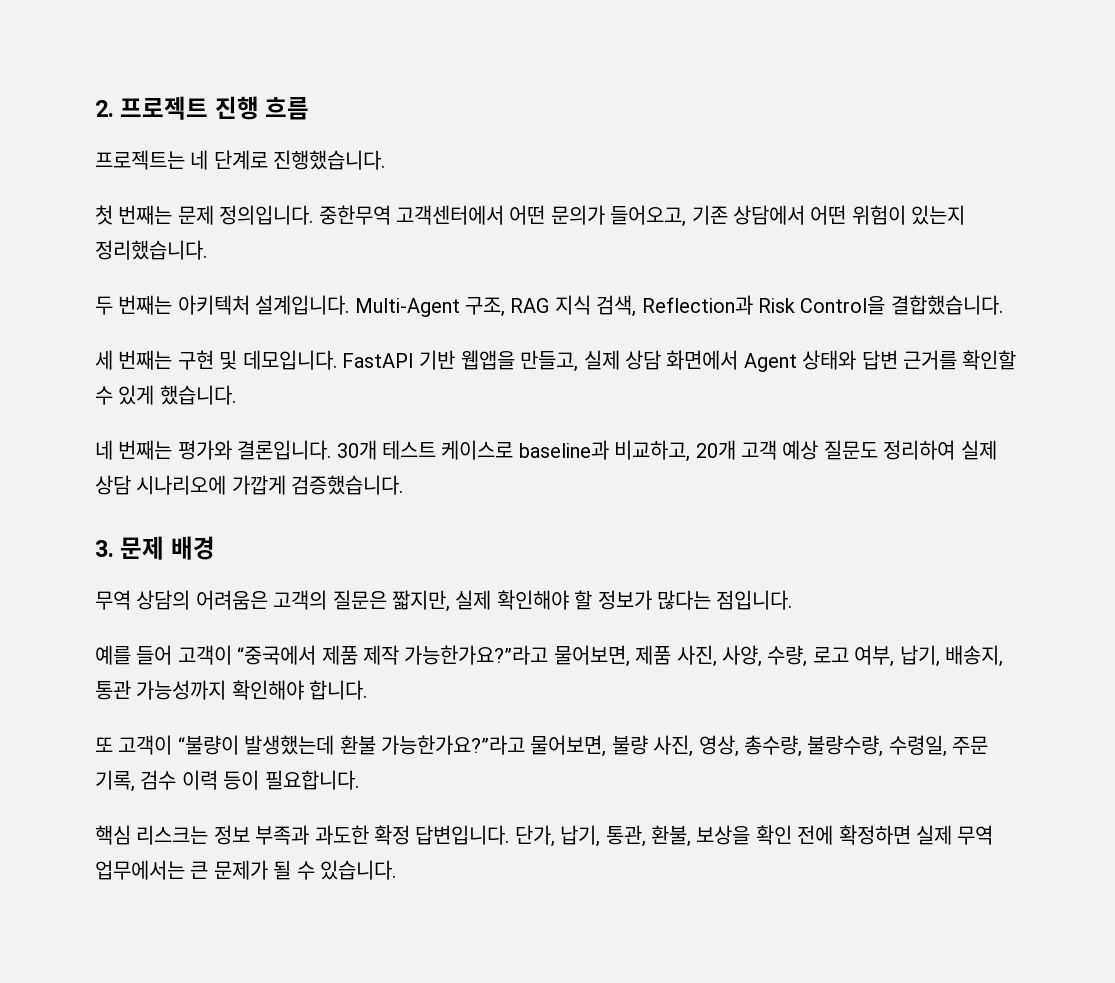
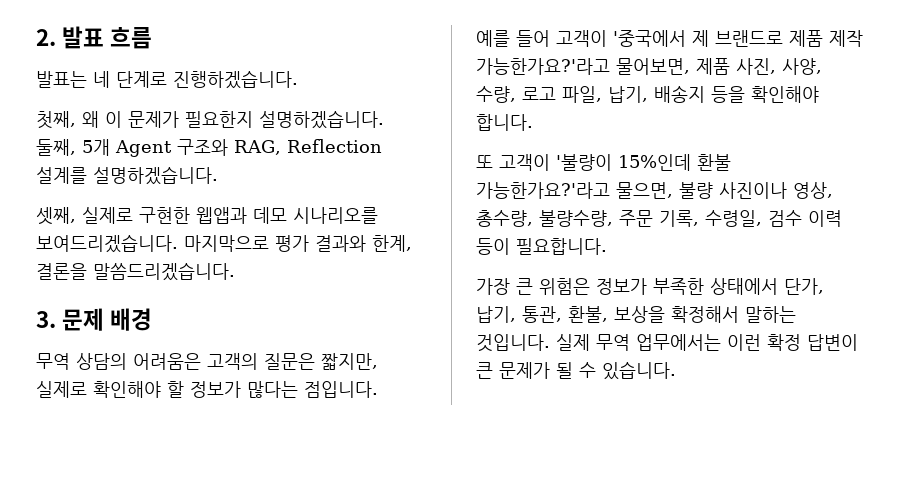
- 2. 프로젝트 진행 흐름
+ 2. 발표 흐름
- 프로젝트는 네 단계로 진행했습니다.
- 첫 번째는 문제 정의입니다. 중한무역 고객센터에서 어떤 문의가 들어오고, 기존 상담에서 어떤 위험이 있는지 정리했습니다.
- 두 번째는 아키텍처 설계입니다. Multi-Agent 구조, RAG 지식 검색, Reflection과 Risk Control을 결합했습니다.
- 세 번째는 구현 및 데모입니다. FastAPI 기반 웹앱을 만들고, 실제 상담 화면에서 Agent 상태와 답변 근거를 확인할 수 있게 했습니다.
- 네 번째는 평가와 결론입니다. 30개 테스트 케이스로 baseline과 비교하고, 20개 고객 예상 질문도 정리하여 실제 상담 시나리오에 가깝게 검증했습니다.
+ 발표는 네 단계로 진행하겠습니다.
+ 첫째, 왜 이 문제가 필요한지 설명하겠습니다. 둘째, 5개 Agent 구조와 RAG, Reflection 설계를 설명하겠습니다.
+ 셋째, 실제로 구현한 웹앱과 데모 시나리오를 보여드리겠습니다. 마지막으로 평가 결과와 한계, 결론을 말씀드리겠습니다.
- 무역 상담의 어려움은 고객의 질문은 짧지만, 실제 확인해야 할 정보가 많다는 점입니다.
+ 무역 상담의 어려움은 고객의 질문은 짧지만, 실제로 확인해야 할 정보가 많다는 점입니다.
- 예를 들어 고객이 “중국에서 제품 제작 가능한가요?”라고 물어보면, 제품 사진, 사양, 수량, 로고 여부, 납기, 배송지, 통관 가능성까지 확인해야 합니다.
+ 예를 들어 고객이 '중국에서 제 브랜드로 제품 제작 가능한가요?'라고 물어보면, 제품 사진, 사양, 수량, 로고 파일, 납기, 배송지 등을 확인해야 합니다.
- 또 고객이 “불량이 발생했는데 환불 가능한가요?”라고 물어보면, 불량 사진, 영상, 총수량, 불량수량, 수령일, 주문 기록, 검수 이력 등이 필요합니다.
+ 또 고객이 '불량이 15%인데 환불 가능한가요?'라고 물으면, 불량 사진이나 영상, 총수량, 불량수량, 주문 기록, 수령일, 검수 이력 등이 필요합니다.
- 핵심 리스크는 정보 부족과 과도한 확정 답변입니다. 단가, 납기, 통관, 환불, 보상을 확인 전에 확정하면 실제 무역 업무에서는 큰 문제가 될 수 있습니다.
+ 가장 큰 위험은 정보가 부족한 상태에서 단가, 납기, 통관, 환불, 보상을 확정해서 말하는 것입니다. 실제 무역 업무에서는 이런 확정 답변이 큰 문제가 될 수 있습니다.

